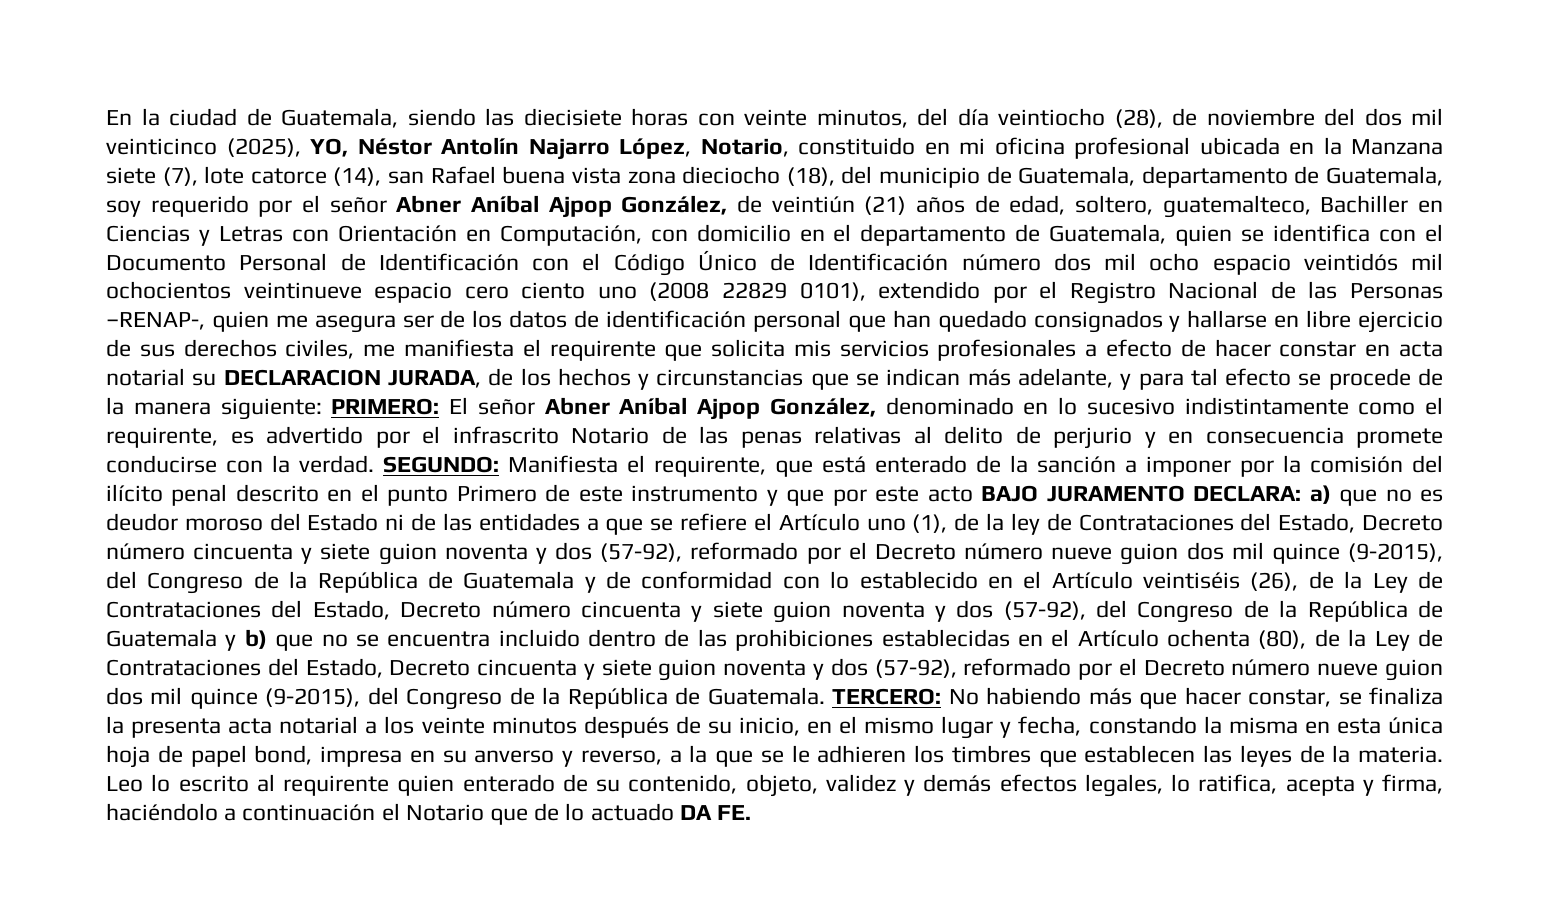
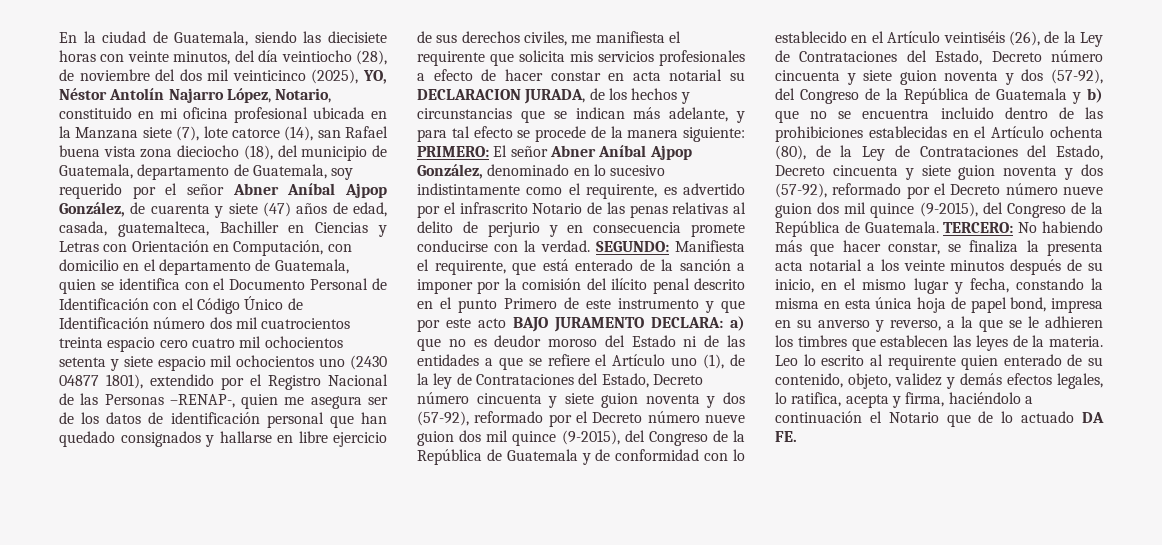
- En la ciudad de Guatemala, siendo las diecisiete horas con veinte minutos, del día veintiocho (28), de noviembre del dos mil veinticinco (2025), YO, Néstor Antolín Najarro López, Notario, constituido en mi oficina profesional ubicada en la Manzana siete (7), lote catorce (14), san Rafael buena vista zona dieciocho (18), del municipio de Guatemala, departamento de Guatemala, soy requerido por el señor Abner Aníbal Ajpop González, de veintiún (21) años de edad, soltero, guatemalteco, Bachiller en Ciencias y Letras con Orientación en Computación, con domicilio en el departamento de Guatemala, quien se identifica con el Documento Personal de Identificación con el Código Único de Identificación número dos mil ocho espacio veintidós mil ochocientos veintinueve espacio cero ciento uno (2008 22829 0101), extendido por el Registro Nacional de las Personas –RENAP-, quien me asegura ser de los datos de identificación personal que han quedado consignados y hallarse en libre ejercicio de sus derechos civiles, me manifiesta el requirente que solicita mis servicios profesionales a efecto de hacer constar en acta notarial su DECLARACION JURADA, de los hechos y circunstancias que se indican más adelante, y para tal efecto se procede de la manera siguiente:
+ En la ciudad de Guatemala, siendo las diecisiete horas con veinte minutos, del día veintiocho (28), de noviembre del dos mil veinticinco (2025), YO, Néstor Antolín Najarro López, Notario, constituido en mi oficina profesional ubicada en la Manzana siete (7), lote catorce (14), san Rafael buena vista zona dieciocho (18), del municipio de Guatemala, departamento de Guatemala, soy requerido por el señor Abner Aníbal Ajpop González, de cuarenta y siete (47) años de edad, casada, guatemalteca, Bachiller en Ciencias y Letras con Orientación en Computación, con domicilio en el departamento de Guatemala, quien se identifica con el Documento Personal de Identificación con el Código Único de Identificación número dos mil cuatrocientos treinta espacio cero cuatro mil ochocientos setenta y siete espacio mil ochocientos uno (2430 04877 1801), extendido por el Registro Nacional de las Personas –RENAP-, quien me asegura ser de los datos de identificación personal que han quedado consignados y hallarse en libre ejercicio de sus derechos civiles, me manifiesta el requirente que solicita mis servicios profesionales a efecto de hacer constar en acta notarial su DECLARACION JURADA, de los hechos y circunstancias que se indican más adelante, y para tal efecto se procede de la manera siguiente:

